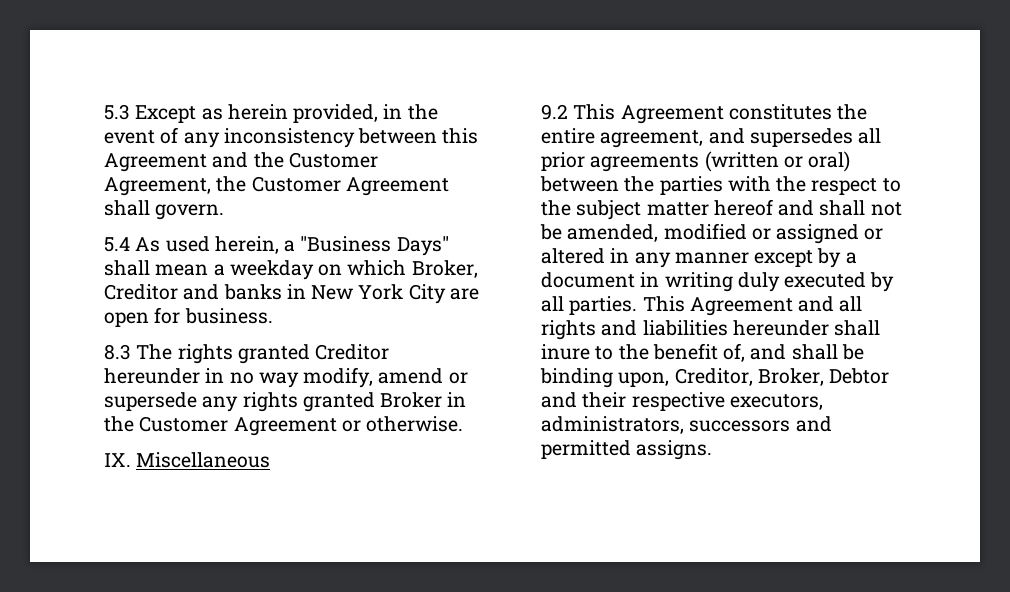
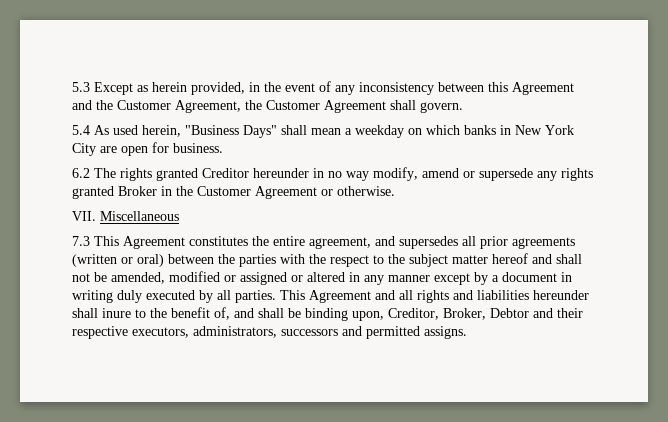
- 5.4 As used herein, a "Business Days" shall mean a weekday on which Broker, Creditor and banks in New York City are open for business.
+ 5.4 As used herein, "Business Days" shall mean a weekday on which banks in New York City are open for business.
- 8.3 The rights granted Creditor hereunder in no way modify, amend or supersede any rights granted Broker in the Customer Agreement or otherwise.
+ 6.2 The rights granted Creditor hereunder in no way modify, amend or supersede any rights granted Broker in the Customer Agreement or otherwise.
- IX. Miscellaneous
+ VII. Miscellaneous
- 9.2 This Agreement constitutes the entire agreement, and supersedes all prior agreements (written or oral) between the parties with the respect to the subject matter hereof and shall not be amended, modified or assigned or altered in any manner except by a document in writing duly executed by all parties.
+ 7.3 This Agreement constitutes the entire agreement, and supersedes all prior agreements (written or oral) between the parties with the respect to the subject matter hereof and shall not be amended, modified or assigned or altered in any manner except by a document in writing duly executed by all parties.

